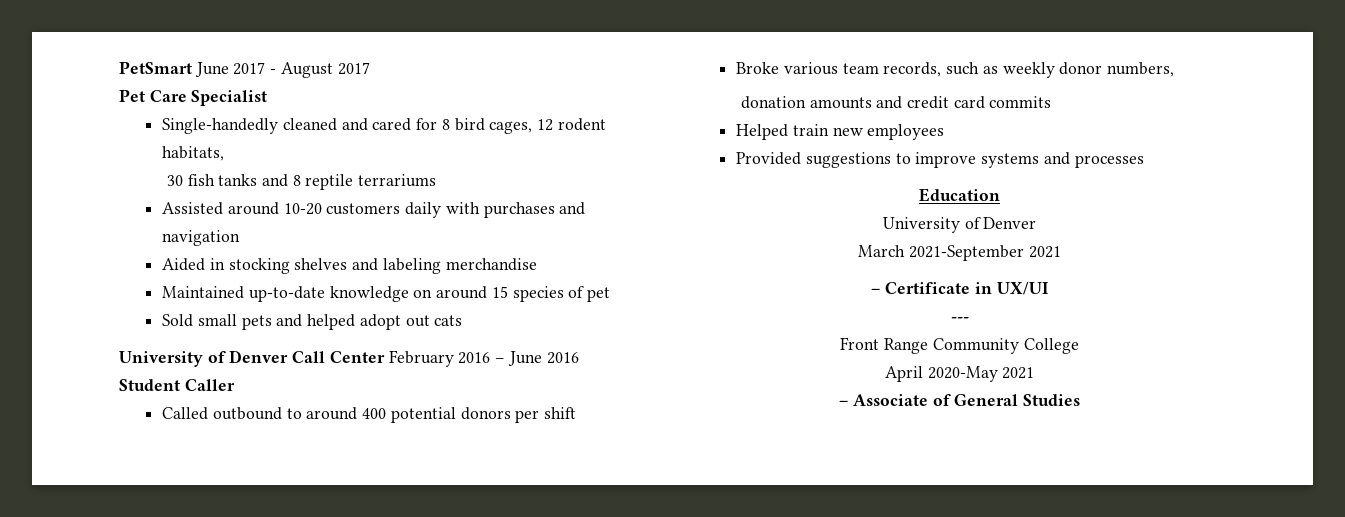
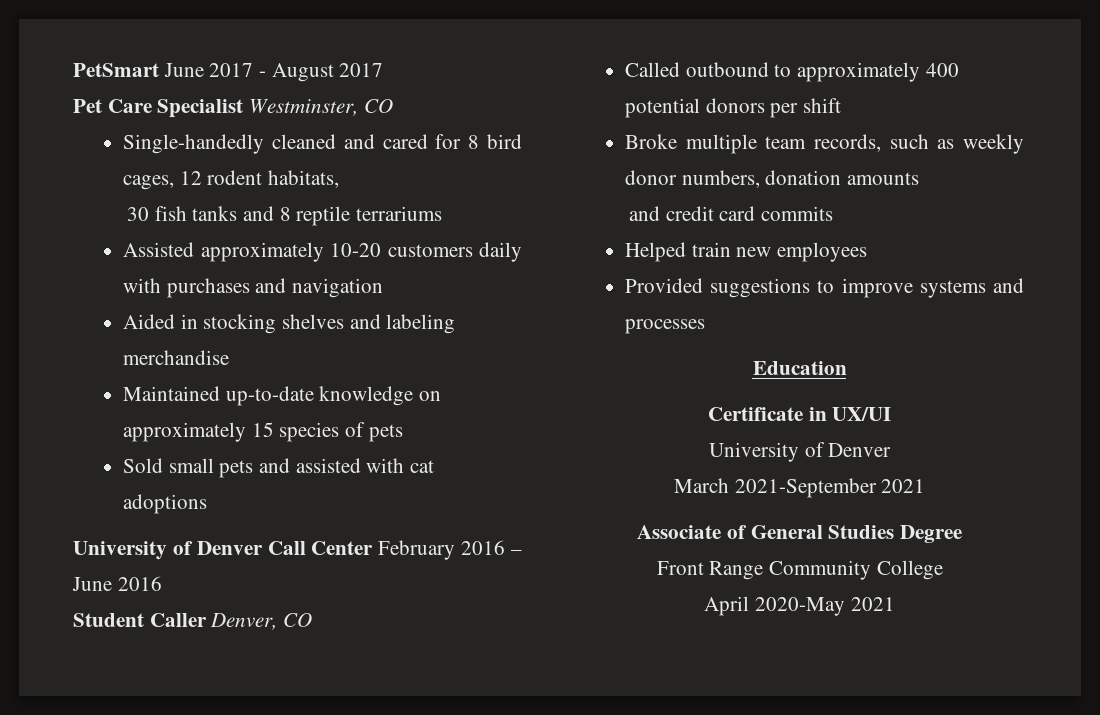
- Pet Care Specialist
+ Pet Care Specialist Westminster, CO
- Assisted around 10-20 customers daily with purchases and navigation
+ Assisted approximately 10-20 customers daily with purchases and navigation
- Maintained up-to-date knowledge on around 15 species of pet
+ Maintained up-to-date knowledge on approximately 15 species of pets
- Sold small pets and helped adopt out cats
+ Sold small pets and assisted with cat adoptions
- Student Caller
+ Student Caller Denver, CO
- Called outbound to around 400 potential donors per shift
+ Called outbound to approximately 400 potential donors per shift
- Broke various team records, such as weekly donor numbers,
- donation amounts and credit card commits
+ Broke multiple team records, such as weekly donor numbers, donation amounts
+ and credit card commits
+ Certificate in UX/UI
- – Certificate in UX/UI
- ---
+ Associate of General Studies Degree
- – Associate of General Studies

